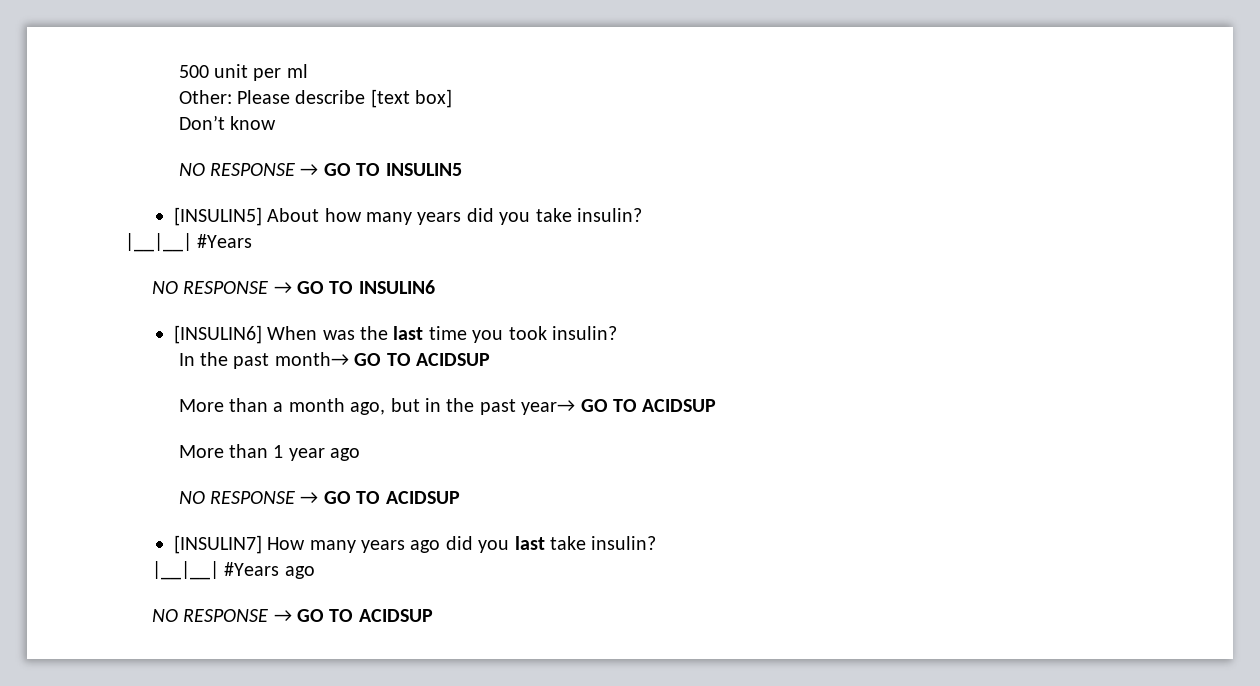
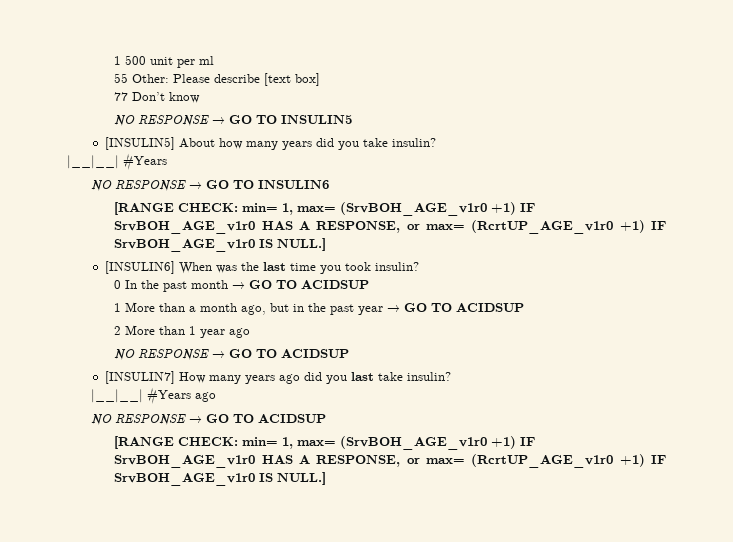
- 500 unit per ml
+ 1 500 unit per ml
- Other: Please describe [text box]
+ 55 Other: Please describe [text box]
- Don’t know
+ 77 Don’t know
  NO RESPONSE → GO TO INSULIN6
+ [RANGE CHECK: min= 1, max= (SrvBOH_AGE_v1r0 +1) IF SrvBOH_AGE_v1r0 HAS A RESPONSE, or max= (RcrtUP_AGE_v1r0 +1) IF SrvBOH_AGE_v1r0 IS NULL.]
- In the past month→ GO TO ACIDSUP
- More than a month ago, but in the past year→ GO TO ACIDSUP
- More than 1 year ago
+ 0 In the past month → GO TO ACIDSUP
+ 1 More than a month ago, but in the past year → GO TO ACIDSUP
+ 2 More than 1 year ago
  |__|__| #Years ago
  NO RESPONSE → GO TO ACIDSUP
+ [RANGE CHECK: min= 1, max= (SrvBOH_AGE_v1r0 +1) IF SrvBOH_AGE_v1r0 HAS A RESPONSE, or max= (RcrtUP_AGE_v1r0 +1) IF SrvBOH_AGE_v1r0 IS NULL.]

